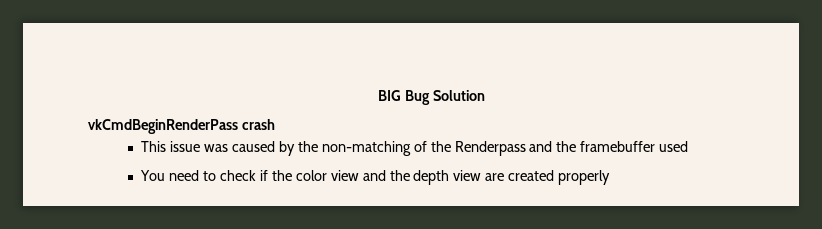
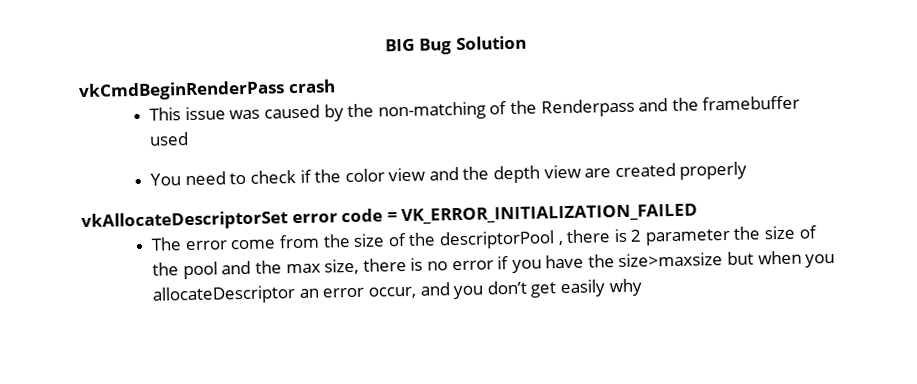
+ vkAllocateDescriptorSet error code = VK_ERROR_INITIALIZATION_FAILED
+ The error come from the size of the descriptorPool , there is 2 parameter the size of the pool and the max size, there is no error if you have the size>maxsize but when you allocateDescriptor an error occur, and you don’t get easily why

